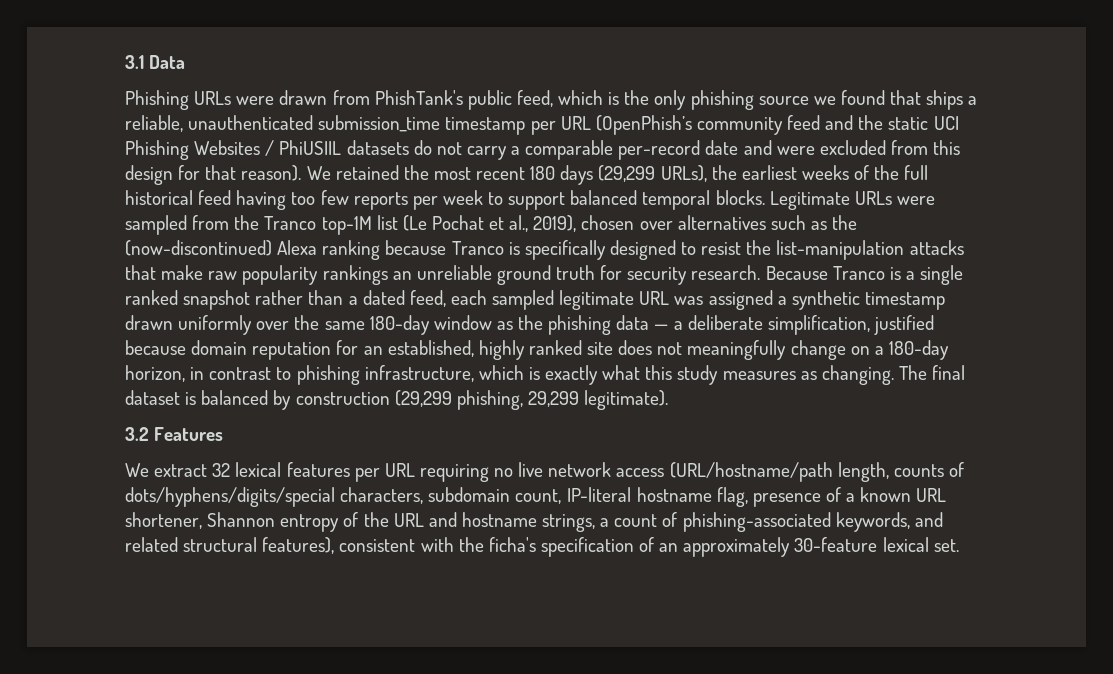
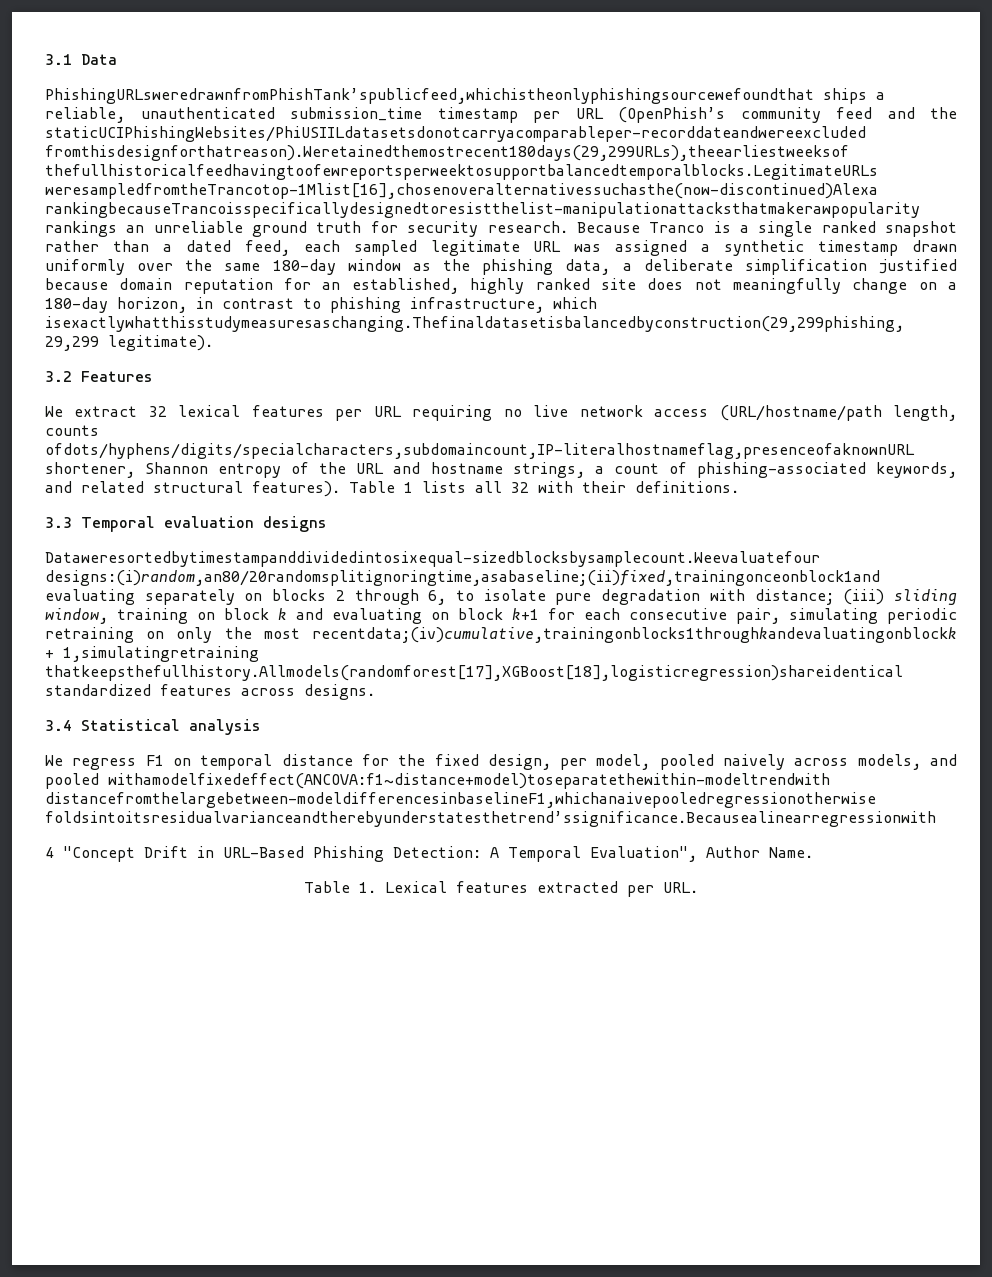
- Phishing URLs were drawn from PhishTank's public feed, which is the only phishing source we found that ships a reliable, unauthenticated submission_time timestamp per URL (OpenPhish’s community feed and the static UCI Phishing Websites / PhiUSIIL datasets do not carry a comparable per-record date and were excluded from this design for that reason). We retained the most recent 180 days (29,299 URLs), the earliest weeks of the full historical feed having too few reports per week to support balanced temporal blocks. Legitimate URLs were sampled from the Tranco top-1M list (Le Pochat et al., 2019), chosen over alternatives such as the (now-discontinued) Alexa ranking because Tranco is specifically designed to resist the list-manipulation attacks that make raw popularity rankings an unreliable ground truth for security research.
+ PhishingURLsweredrawnfromPhishTank’spublicfeed,whichistheonlyphishingsourcewefoundthat ships a reliable, unauthenticated submission_time timestamp per URL (OpenPhish’s community feed and the staticUCIPhishingWebsites/PhiUSIILdatasetsdonotcarryacomparableper-recorddateandwereexcluded fromthisdesignforthatreason).Weretainedthemostrecent180days(29,299URLs),theearliestweeksof thefullhistoricalfeedhavingtoofewreportsperweektosupportbalancedtemporalblocks.LegitimateURLs weresampledfromtheTrancotop-1Mlist[16],chosenoveralternativessuchasthe(now-discontinued)Alexa rankingbecauseTrancoisspecificallydesignedtoresistthelist-manipulationattacksthatmakerawpopularity rankings an unreliable ground truth for security research.
- Because Tranco is a single ranked snapshot rather than a dated feed, each sampled legitimate URL was assigned a synthetic timestamp drawn uniformly over the same 180-day window as the phishing data — a deliberate simplification, justified because domain reputation for an established, highly ranked site does not meaningfully change on a 180-day horizon, in contrast to phishing infrastructure, which is exactly what this study measures as changing. The final dataset is balanced by construction (29,299 phishing, 29,299 legitimate).
+ Because Tranco is a single ranked snapshot rather than a dated feed, each sampled legitimate URL was assigned a synthetic timestamp drawn uniformly over the same 180-day window as the phishing data, a deliberate simplification justified because domain reputation for an established, highly ranked site does not meaningfully change on a 180-day horizon, in contrast to phishing infrastructure, which isexactlywhatthisstudymeasuresaschanging.Thefinaldatasetisbalancedbyconstruction(29,299phishing, 29,299 legitimate).
- We extract 32 lexical features per URL requiring no live network access (URL/hostname/path length, counts of dots/hyphens/digits/special characters, subdomain count, IP-literal hostname flag, presence of a known URL shortener, Shannon entropy of the URL and hostname strings, a count of phishing-associated keywords, and related structural features), consistent with the ficha's specification of an approximately 30-feature lexical set.
+ We extract 32 lexical features per URL requiring no live network access (URL/hostname/path length, counts ofdots/hyphens/digits/specialcharacters,subdomaincount,IP-literalhostnameflag,presenceofaknownURL shortener, Shannon entropy of the URL and hostname strings, a count of phishing-associated keywords, and related structural features). Table 1 lists all 32 with their definitions.
+ 3.3 Temporal evaluation designs
+ Dataweresortedbytimestampanddividedintosixequal-sizedblocksbysamplecount.Weevaluatefour designs:(i)random,an80/20randomsplitignoringtime,asabaseline;(ii)fixed,trainingonceonblock1and evaluating separately on blocks 2 through 6, to isolate pure degradation with distance; (iii) sliding window, training on block k and evaluating on block k+1 for each consecutive pair, simulating periodic retraining on only the most recentdata;(iv)cumulative,trainingonblocks1throughkandevaluatingonblockk + 1,simulatingretraining thatkeepsthefullhistory.Allmodels(randomforest[17],XGBoost[18],logisticregression)shareidentical standardized features across designs.
+ 3.4 Statistical analysis
+ We regress F1 on temporal distance for the fixed design, per model, pooled naively across models, and pooled withamodelfixedeffect(ANCOVA:f1~distance+model)toseparatethewithin-modeltrendwith distancefromthelargebetween-modeldifferencesinbaselineF1,whichanaivepooledregressionotherwise foldsintoitsresidualvarianceandtherebyunderstatesthetrend’ssignificance.Becausealinearregressionwith
+ 4 "Concept Drift in URL-Based Phishing Detection: A Temporal Evaluation", Author Name.
+ Table 1. Lexical features extracted per URL.

